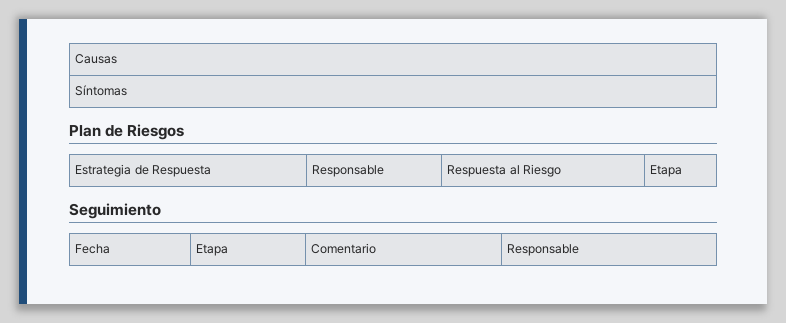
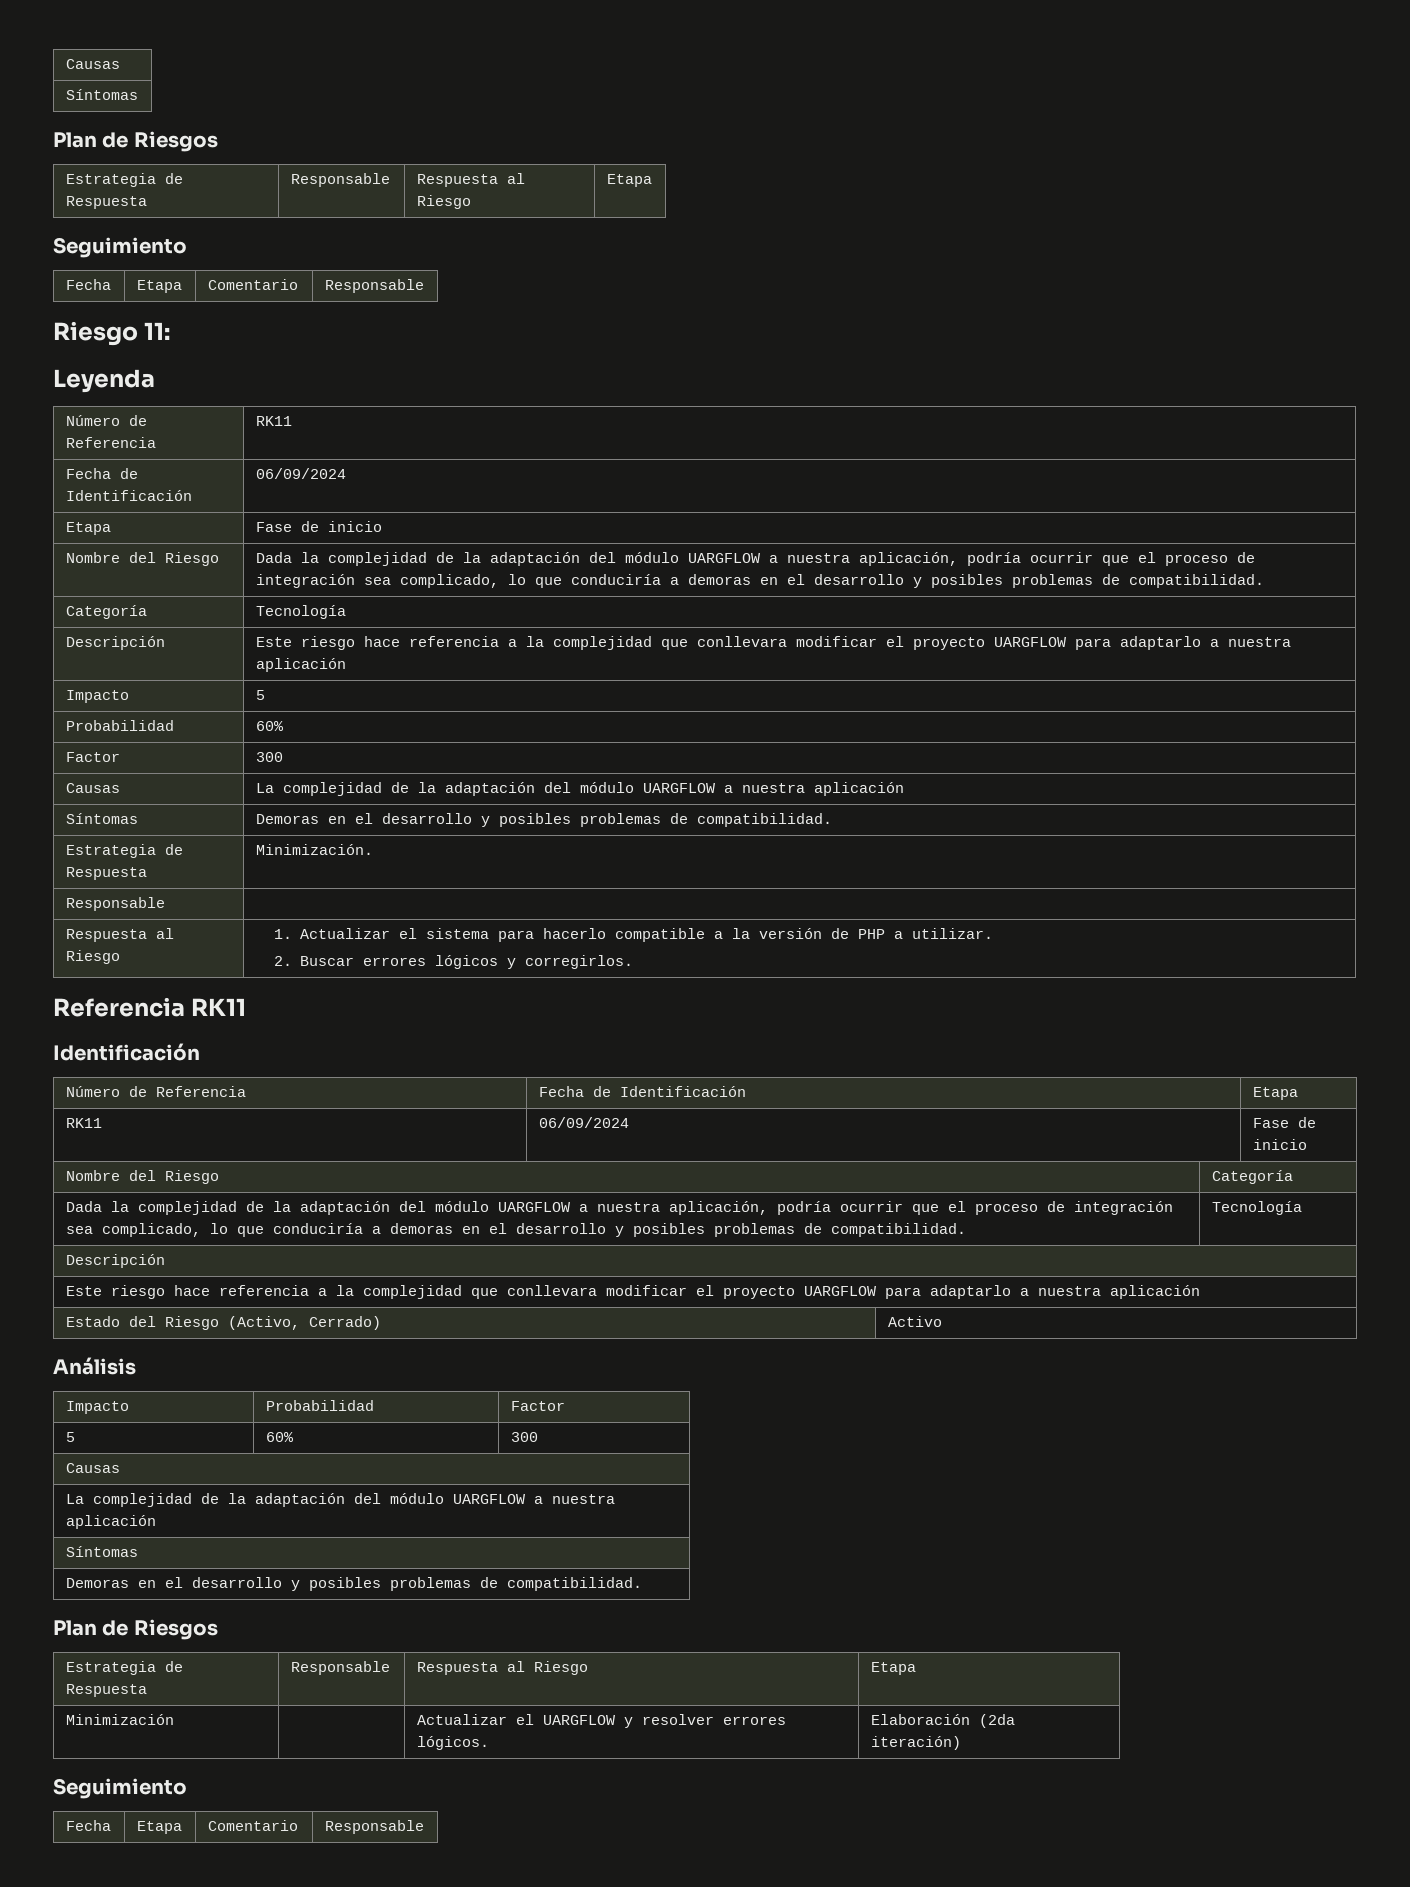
+ Riesgo 11:
+ Leyenda
+ Número de Referencia | RK11
+ Fecha de Identificación | 06/09/2024
+ Etapa | Fase de inicio
+ Nombre del Riesgo | Dada la complejidad de la adaptación del módulo UARGFLOW a nuestra aplicación, podría ocurrir que el proceso de integración sea complicado, lo que conduciría a demoras en el desarrollo y posibles problemas de compatibilidad.
+ Categoría | Tecnología
+ Descripción | Este riesgo hace referencia a la complejidad que conllevara modificar el proyecto UARGFLOW para adaptarlo a nuestra aplicación
+ Impacto | 5
+ Probabilidad | 60%
+ Factor | 300
+ Causas | La complejidad de la adaptación del módulo UARGFLOW a nuestra aplicación
+ Síntomas | Demoras en el desarrollo y posibles problemas de compatibilidad.
+ Estrategia de Respuesta | Minimización.
+ Responsable |
+ Respuesta al Riesgo | 1. Actualizar el sistema para hacerlo compatible a la versión de PHP a utilizar.
+ 2. Buscar errores lógicos y corregirlos.
+ Referencia RK11
+ Identificación
+ Número de Referencia | Fecha de Identificación | Etapa
+ RK11 | 06/09/2024 | Fase de inicio
+ Nombre del Riesgo | Categoría
+ Dada la complejidad de la adaptación del módulo UARGFLOW a nuestra aplicación, podría ocurrir que el proceso de integración sea complicado, lo que conduciría a demoras en el desarrollo y posibles problemas de compatibilidad. | Tecnología
+ Descripción
+ Este riesgo hace referencia a la complejidad que conllevara modificar el proyecto UARGFLOW para adaptarlo a nuestra aplicación
+ Estado del Riesgo (Activo, Cerrado) | Activo
+ Análisis
+ Impacto | Probabilidad | Factor
+ 5 | 60% | 300
+ Causas
+ La complejidad de la adaptación del módulo UARGFLOW a nuestra aplicación
+ Síntomas
+ Demoras en el desarrollo y posibles problemas de compatibilidad.
+ Plan de Riesgos
+ Estrategia de Respuesta | Responsable | Respuesta al Riesgo | Etapa
+ Minimización | | Actualizar el UARGFLOW y resolver errores lógicos. | Elaboración (2da iteración)
+ Seguimiento
+ Fecha | Etapa | Comentario | Responsable

